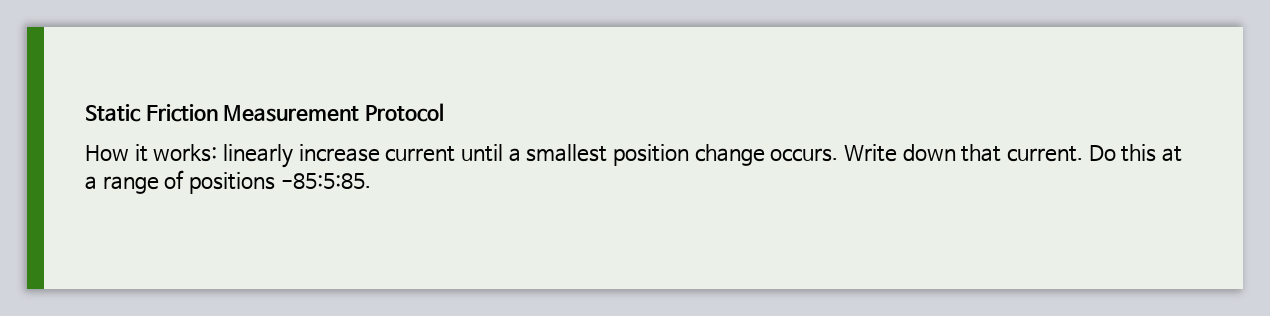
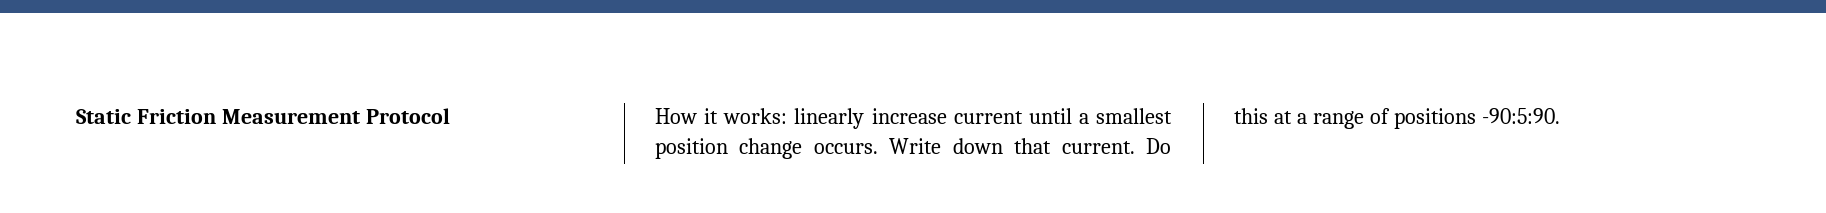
- Do this at a range of positions -85:5:85.
+ Do this at a range of positions -90:5:90.

